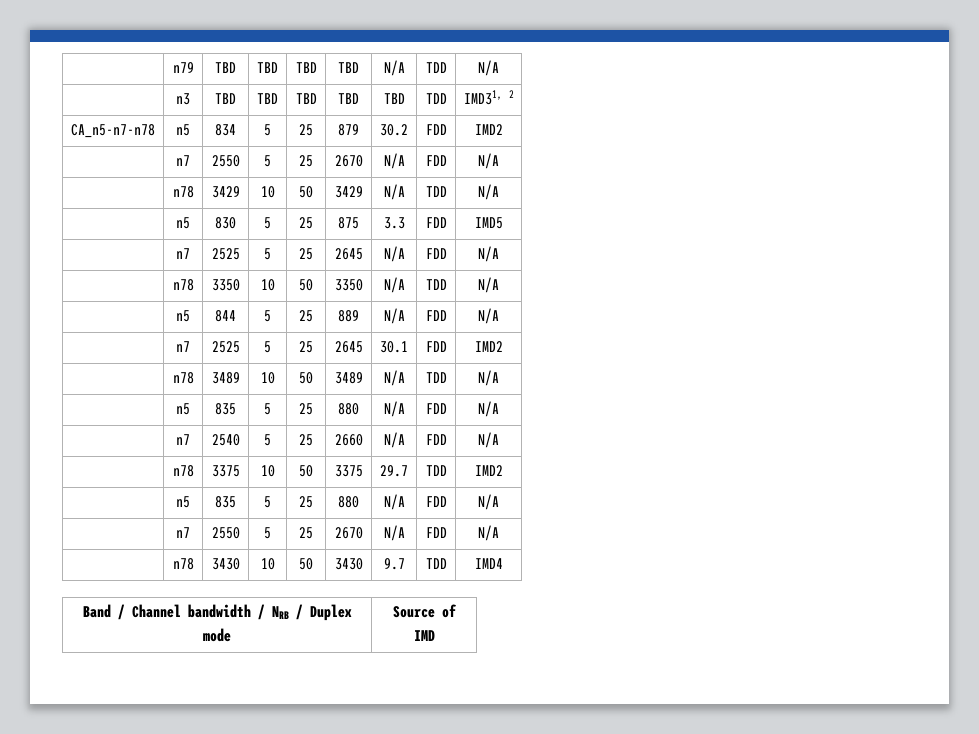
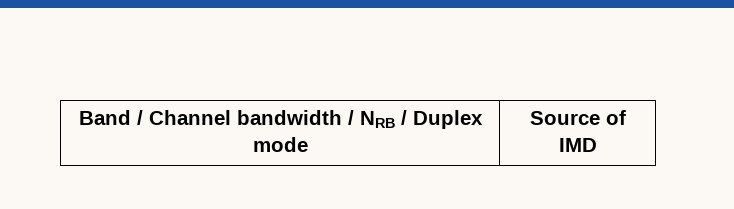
- | n79 | TBD | TBD | TBD | TBD | N/A | TDD | N/A
- | n3 | TBD | TBD | TBD | TBD | TBD | TDD | IMD31, 2
- CA_n5-n7-n78 | n5 | 834 | 5 | 25 | 879 | 30.2 | FDD | IMD2
- | n7 | 2550 | 5 | 25 | 2670 | N/A | FDD | N/A
- | n78 | 3429 | 10 | 50 | 3429 | N/A | TDD | N/A
- | n5 | 830 | 5 | 25 | 875 | 3.3 | FDD | IMD5
- | n7 | 2525 | 5 | 25 | 2645 | N/A | FDD | N/A
- | n78 | 3350 | 10 | 50 | 3350 | N/A | TDD | N/A
- | n5 | 844 | 5 | 25 | 889 | N/A | FDD | N/A
- | n7 | 2525 | 5 | 25 | 2645 | 30.1 | FDD | IMD2
- | n78 | 3489 | 10 | 50 | 3489 | N/A | TDD | N/A
- | n5 | 835 | 5 | 25 | 880 | N/A | FDD | N/A
- | n7 | 2540 | 5 | 25 | 2660 | N/A | FDD | N/A
- | n78 | 3375 | 10 | 50 | 3375 | 29.7 | TDD | IMD2
- | n5 | 835 | 5 | 25 | 880 | N/A | FDD | N/A
- | n7 | 2550 | 5 | 25 | 2670 | N/A | FDD | N/A
- | n78 | 3430 | 10 | 50 | 3430 | 9.7 | TDD | IMD4

